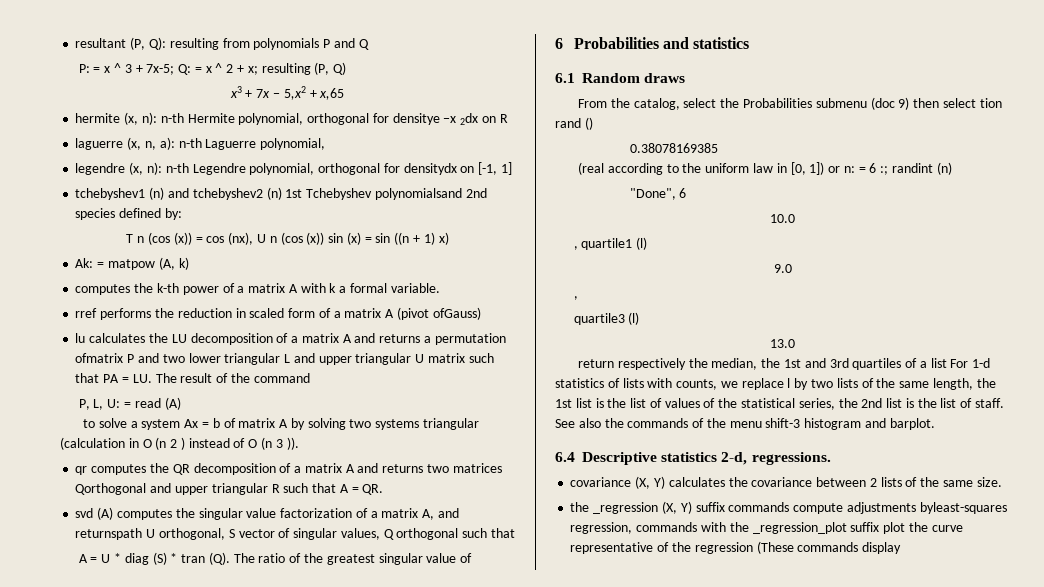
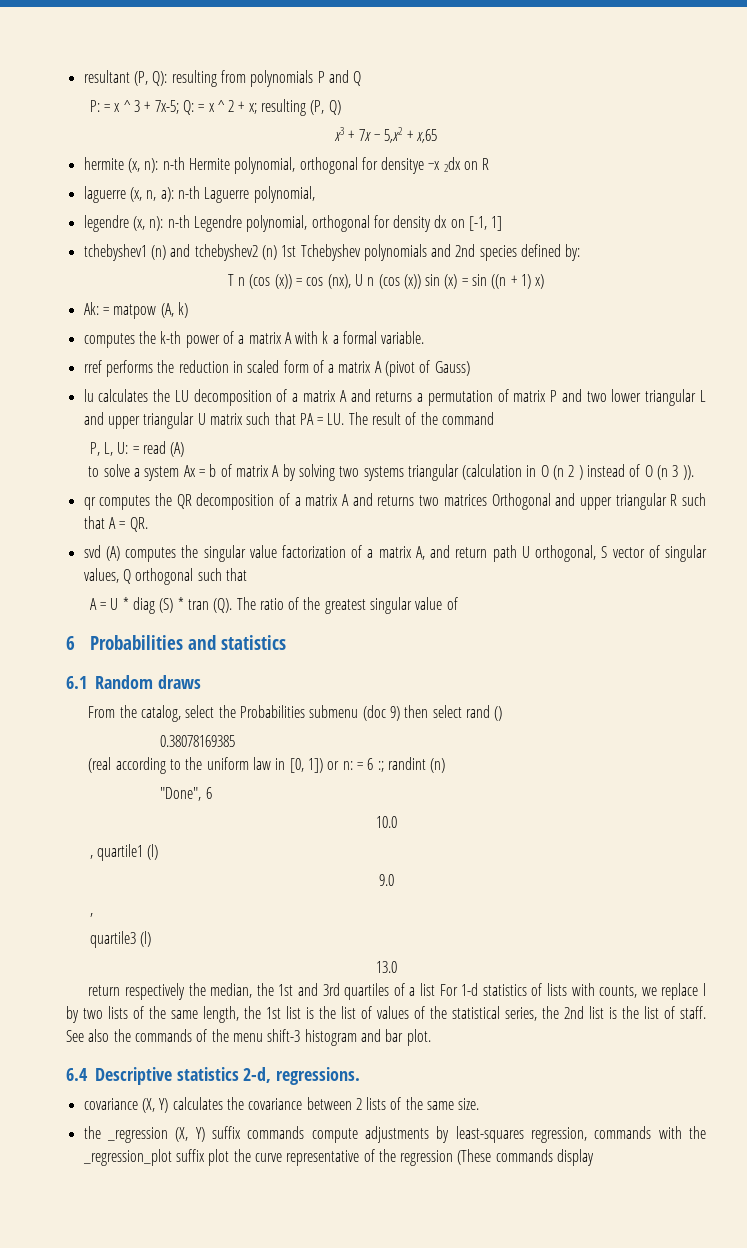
- legendre (x, n): n-th Legendre polynomial, orthogonal for densitydx on [-1, 1]
+ legendre (x, n): n-th Legendre polynomial, orthogonal for density dx on [-1, 1]
- tchebyshev1 (n) and tchebyshev2 (n) 1st Tchebyshev polynomialsand 2nd species defined by:
+ tchebyshev1 (n) and tchebyshev2 (n) 1st Tchebyshev polynomials and 2nd species defined by:
- rref performs the reduction in scaled form of a matrix A (pivot ofGauss)
+ rref performs the reduction in scaled form of a matrix A (pivot of Gauss)
- lu calculates the LU decomposition of a matrix A and returns a permutation ofmatrix P and two lower triangular L and upper triangular U matrix such that PA = LU. The result of the command
+ lu calculates the LU decomposition of a matrix A and returns a permutation of matrix P and two lower triangular L and upper triangular U matrix such that PA = LU. The result of the command
- qr computes the QR decomposition of a matrix A and returns two matrices Qorthogonal and upper triangular R such that A = QR.
+ qr computes the QR decomposition of a matrix A and returns two matrices Orthogonal and upper triangular R such that A = QR.
- svd (A) computes the singular value factorization of a matrix A, and returnspath U orthogonal, S vector of singular values, Q orthogonal such that
+ svd (A) computes the singular value factorization of a matrix A, and return path U orthogonal, S vector of singular values, Q orthogonal such that
- From the catalog, select the Probabilities submenu (doc 9) then select tion rand ()
+ From the catalog, select the Probabilities submenu (doc 9) then select rand ()
- See also the commands of the menu shift-3 histogram and barplot.
+ See also the commands of the menu shift-3 histogram and bar plot.
- the _regression (X, Y) suffix commands compute adjustments byleast-squares regression, commands with the _regression_plot suffix plot the curve representative of the regression (These commands display
+ the _regression (X, Y) suffix commands compute adjustments by least-squares regression, commands with the _regression_plot suffix plot the curve representative of the regression (These commands display

